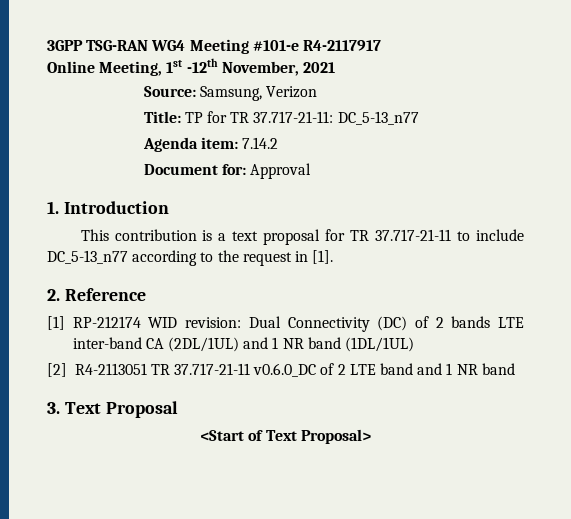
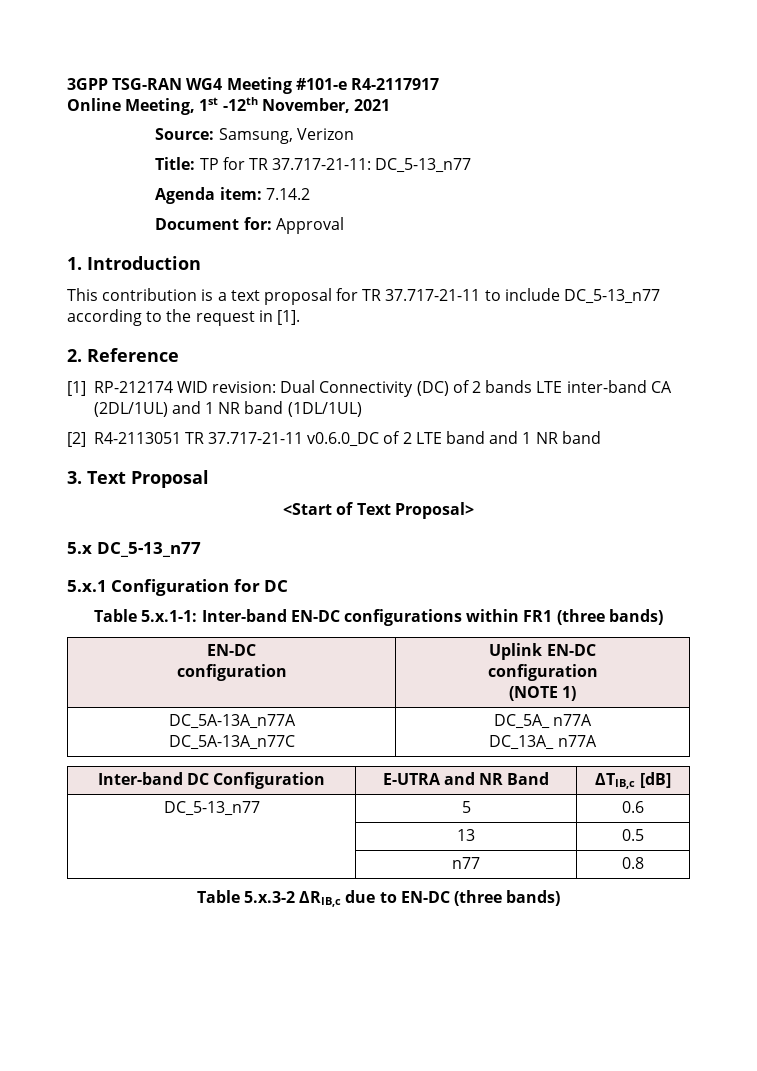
+ 5.x DC_5-13_n77
+ 5.x.1 Configuration for DC
+ Table 5.x.1-1: Inter-band EN-DC configurations within FR1 (three bands)
+ EN-DC
+ configuration | Uplink EN-DC
+ configuration
+ (NOTE 1)
+ DC_5A-13A_n77A
+ DC_5A-13A_n77C | DC_5A_ n77A
+ DC_13A_ n77A
+ Inter-band DC Configuration | E-UTRA and NR Band | ΔTIB,c [dB]
+ DC_5-13_n77 | 5 | 0.6
+ | 13 | 0.5
+ | n77 | 0.8
+ Table 5.x.3-2 ΔRIB,c due to EN-DC (three bands)

